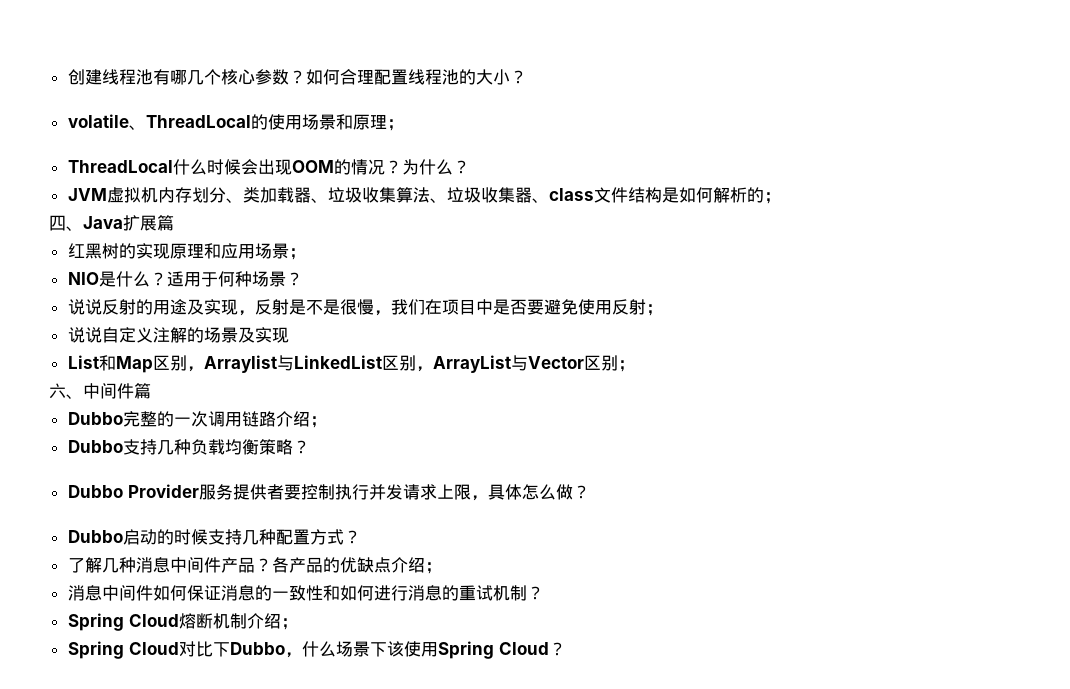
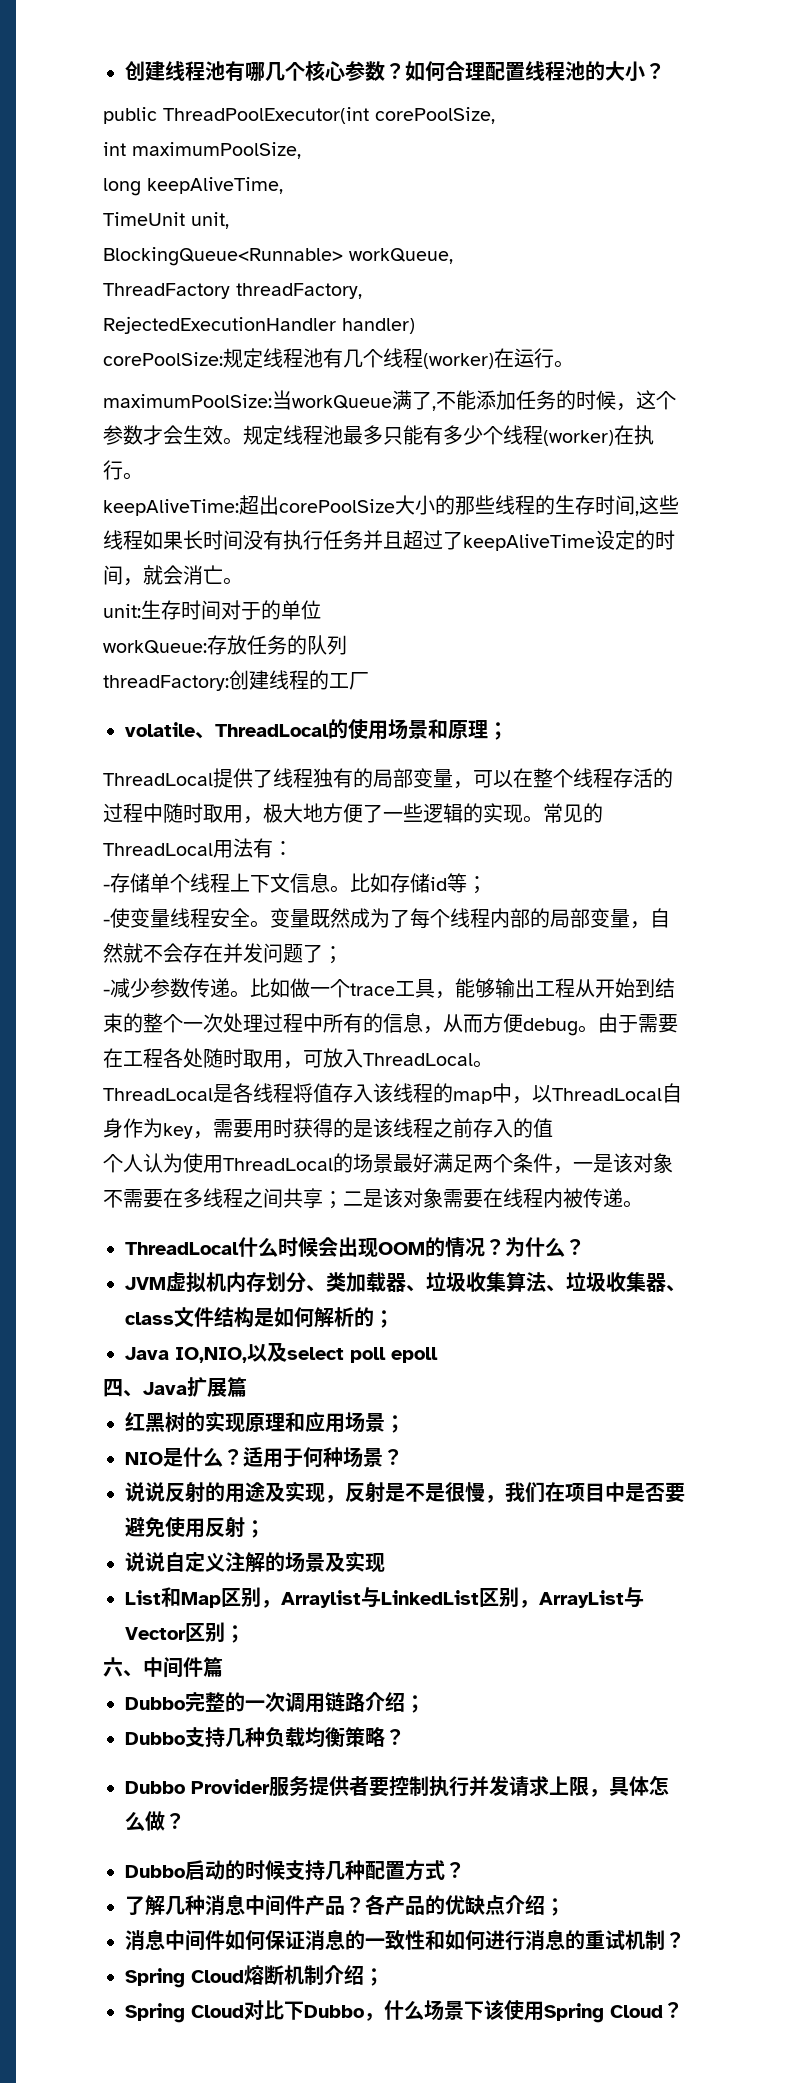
+ public ThreadPoolExecutor(int corePoolSize,
+ int maximumPoolSize,
+ long keepAliveTime,
+ TimeUnit unit,
+ BlockingQueue<Runnable> workQueue,
+ ThreadFactory threadFactory,
+ RejectedExecutionHandler handler)
+ corePoolSize:规定线程池有几个线程(worker)在运行。
+ maximumPoolSize:当workQueue满了,不能添加任务的时候，这个参数才会生效。规定线程池最多只能有多少个线程(worker)在执行。
+ keepAliveTime:超出corePoolSize大小的那些线程的生存时间,这些线程如果长时间没有执行任务并且超过了keepAliveTime设定的时间，就会消亡。
+ unit:生存时间对于的单位
+ workQueue:存放任务的队列
+ threadFactory:创建线程的工厂
+ ThreadLocal提供了线程独有的局部变量，可以在整个线程存活的过程中随时取用，极大地方便了一些逻辑的实现。常见的ThreadLocal用法有：
+ -存储单个线程上下文信息。比如存储id等；
+ -使变量线程安全。变量既然成为了每个线程内部的局部变量，自然就不会存在并发问题了；
+ -减少参数传递。比如做一个trace工具，能够输出工程从开始到结束的整个一次处理过程中所有的信息，从而方便debug。由于需要在工程各处随时取用，可放入ThreadLocal。
+ ThreadLocal是各线程将值存入该线程的map中，以ThreadLocal自身作为key，需要用时获得的是该线程之前存入的值
+ 个人认为使用ThreadLocal的场景最好满足两个条件，一是该对象不需要在多线程之间共享；二是该对象需要在线程内被传递。
+ Java IO,NIO,以及select poll epoll

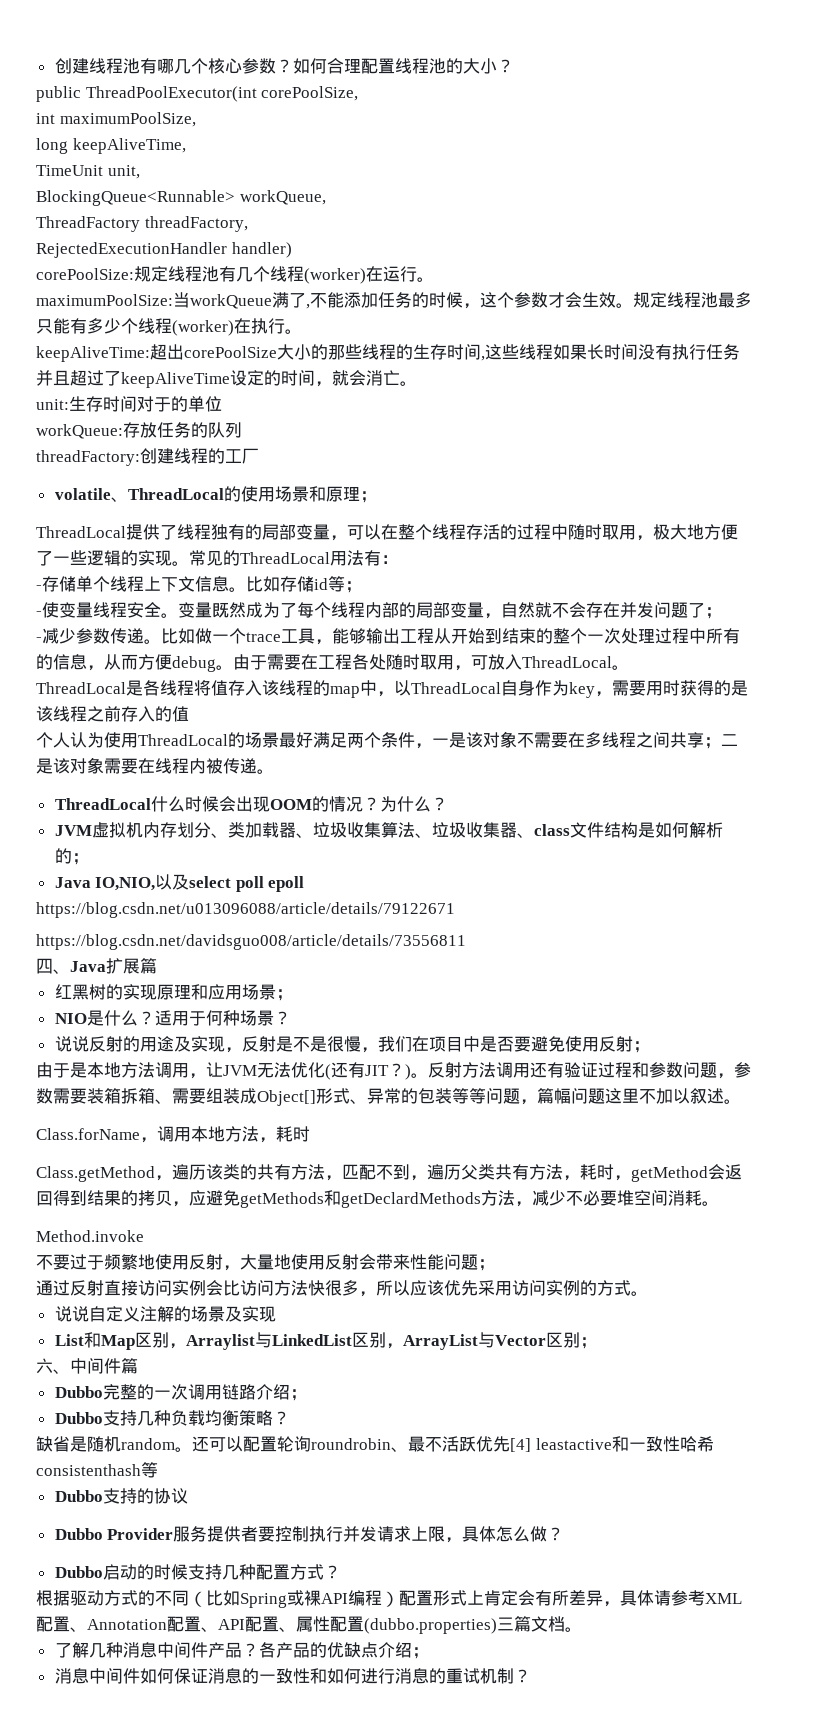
+ https://blog.csdn.net/u013096088/article/details/79122671
+ https://blog.csdn.net/davidsguo008/article/details/73556811
+ 由于是本地方法调用，让JVM无法优化(还有JIT？)。反射方法调用还有验证过程和参数问题，参数需要装箱拆箱、需要组装成Object[]形式、异常的包装等等问题，篇幅问题这里不加以叙述。
+ Class.forName，调用本地方法，耗时
+ Class.getMethod，遍历该类的共有方法，匹配不到，遍历父类共有方法，耗时，getMethod会返回得到结果的拷贝，应避免getMethods和getDeclardMethods方法，减少不必要堆空间消耗。
+ Method.invoke
+ 不要过于频繁地使用反射，大量地使用反射会带来性能问题；
+ 通过反射直接访问实例会比访问方法快很多，所以应该优先采用访问实例的方式。
+ 缺省是随机random。还可以配置轮询roundrobin、最不活跃优先[4] leastactive和一致性哈希consistenthash等
+ Dubbo支持的协议
+ 根据驱动方式的不同（比如Spring或裸API编程）配置形式上肯定会有所差异，具体请参考XML配置、Annotation配置、API配置、属性配置(dubbo.properties)三篇文档。
- Spring Cloud熔断机制介绍；
- Spring Cloud对比下Dubbo，什么场景下该使用Spring Cloud？

